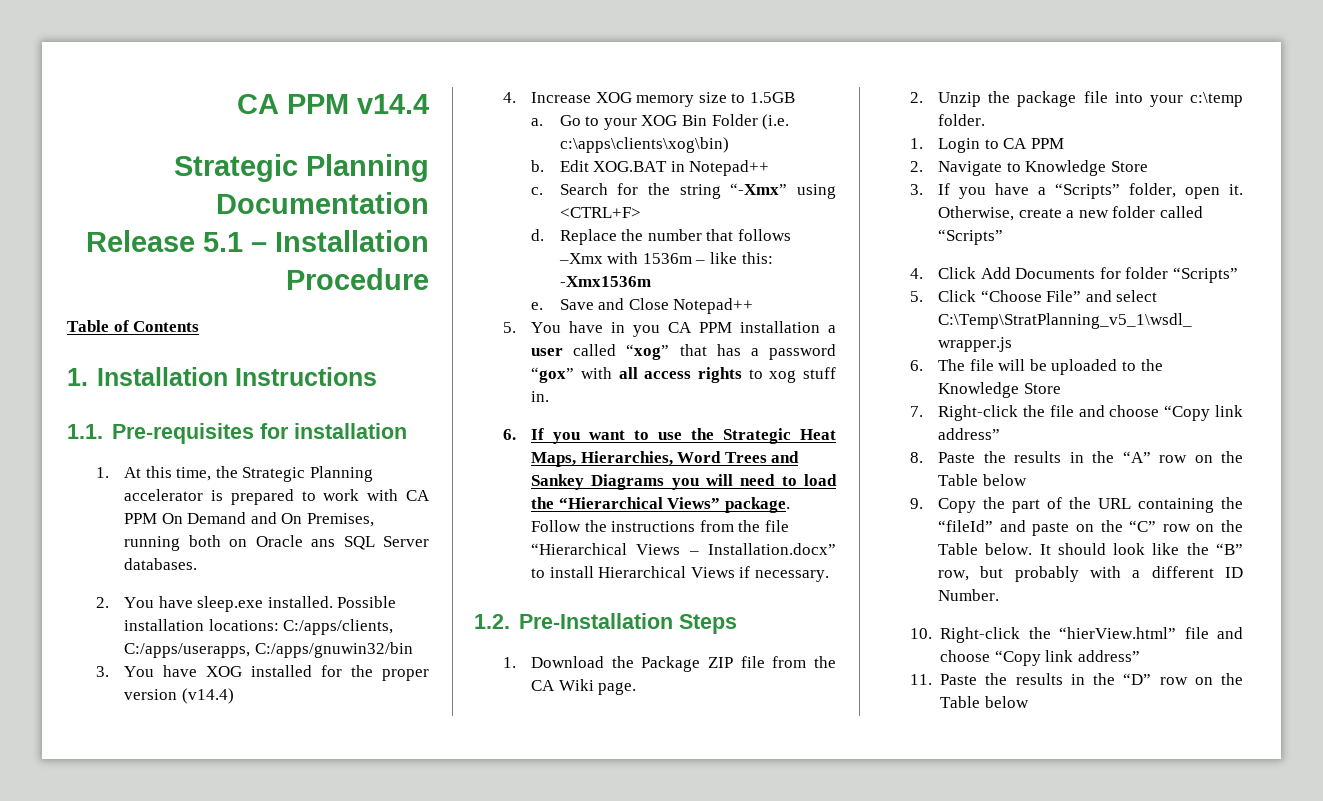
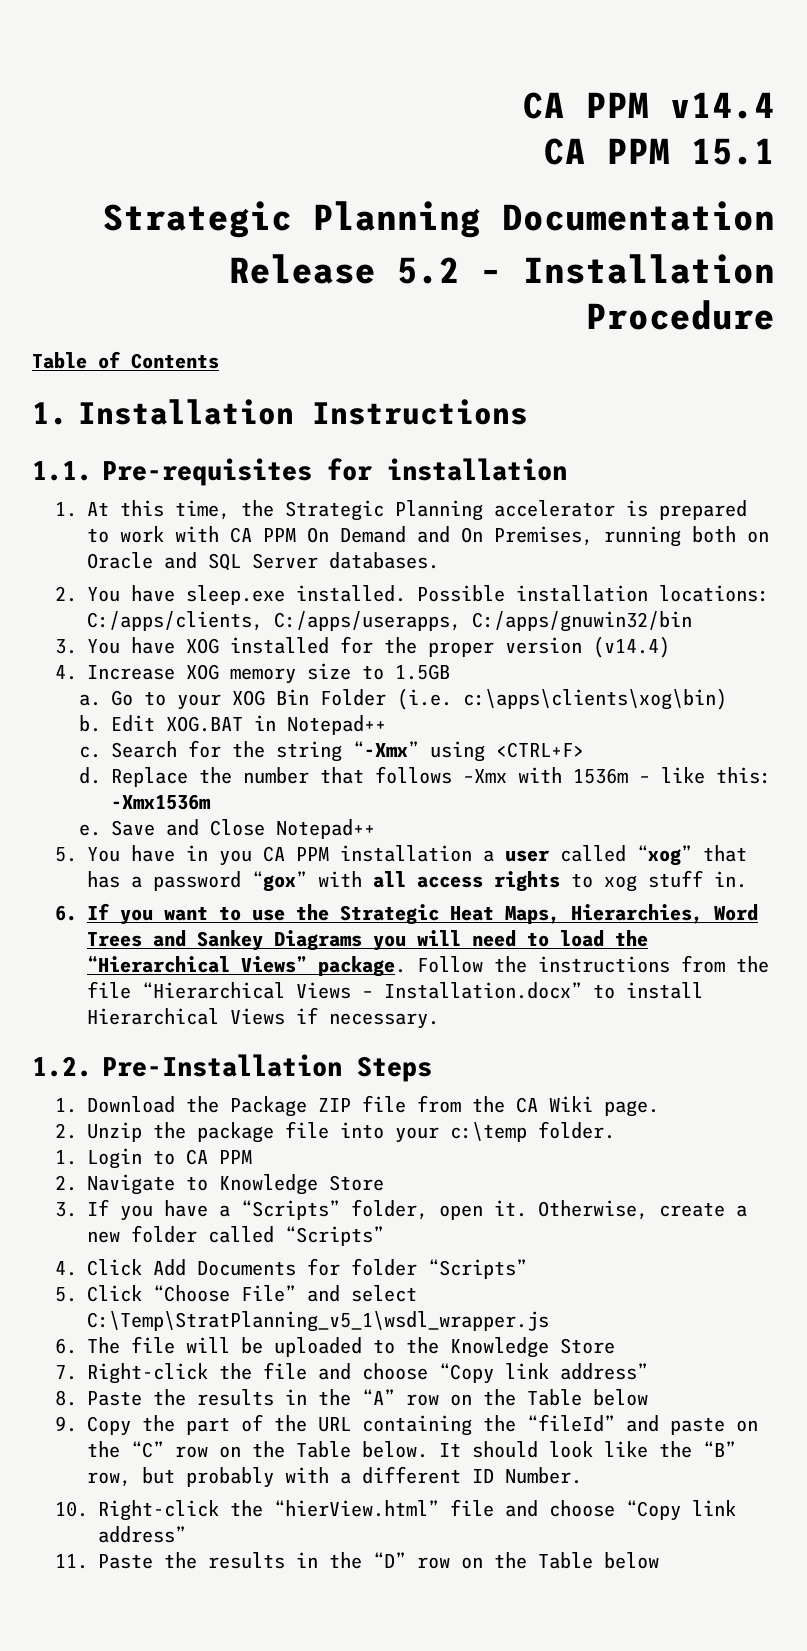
+ CA PPM 15.1
- Release 5.1 – Installation Procedure
+ Release 5.2 – Installation Procedure
- 1. At this time, the Strategic Planning accelerator is prepared to work with CA PPM On Demand and On Premises, running both on Oracle ans SQL Server databases.
+ 1. At this time, the Strategic Planning accelerator is prepared to work with CA PPM On Demand and On Premises, running both on Oracle and SQL Server databases.

